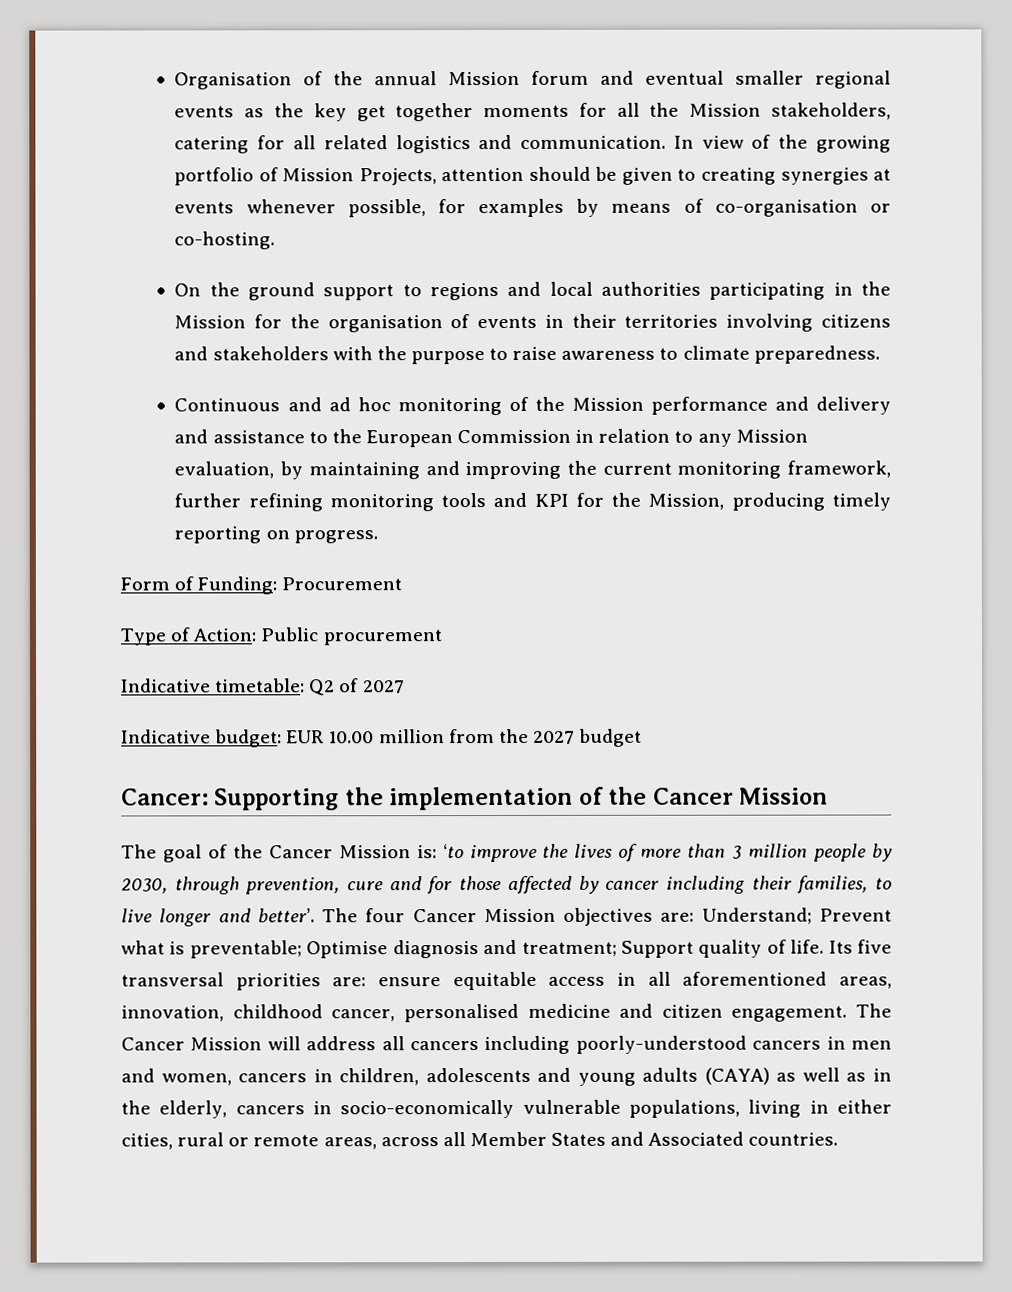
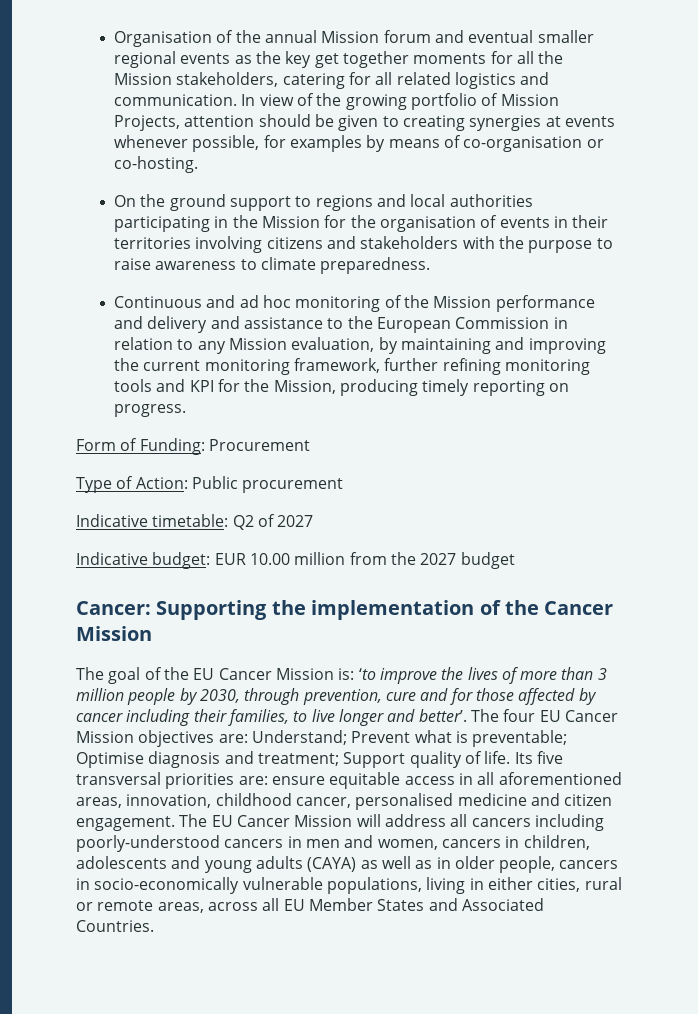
- The goal of the Cancer Mission is: ‘to improve the lives of more than 3 million people by 2030, through prevention, cure and for those affected by cancer including their families, to live longer and better’.
+ The goal of the EU Cancer Mission is: ‘to improve the lives of more than 3 million people by 2030, through prevention, cure and for those affected by cancer including their families, to live longer and better’.
- The four Cancer Mission objectives are: Understand; Prevent what is preventable; Optimise diagnosis and treatment; Support quality of life.
+ The four EU Cancer Mission objectives are: Understand; Prevent what is preventable; Optimise diagnosis and treatment; Support quality of life.
- The Cancer Mission will address all cancers including poorly-understood cancers in men and women, cancers in children, adolescents and young adults (CAYA) as well as in the elderly, cancers in socio-economically vulnerable populations, living in either cities, rural or remote areas, across all Member States and Associated countries.
+ The EU Cancer Mission will address all cancers including poorly-understood cancers in men and women, cancers in children, adolescents and young adults (CAYA) as well as in older people, cancers in socio-economically vulnerable populations, living in either cities, rural or remote areas, across all EU Member States and Associated Countries.

